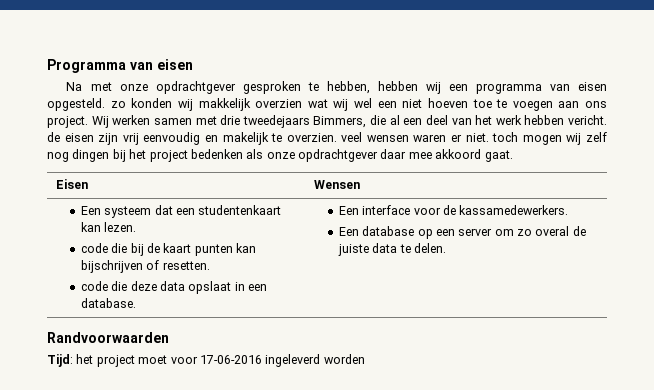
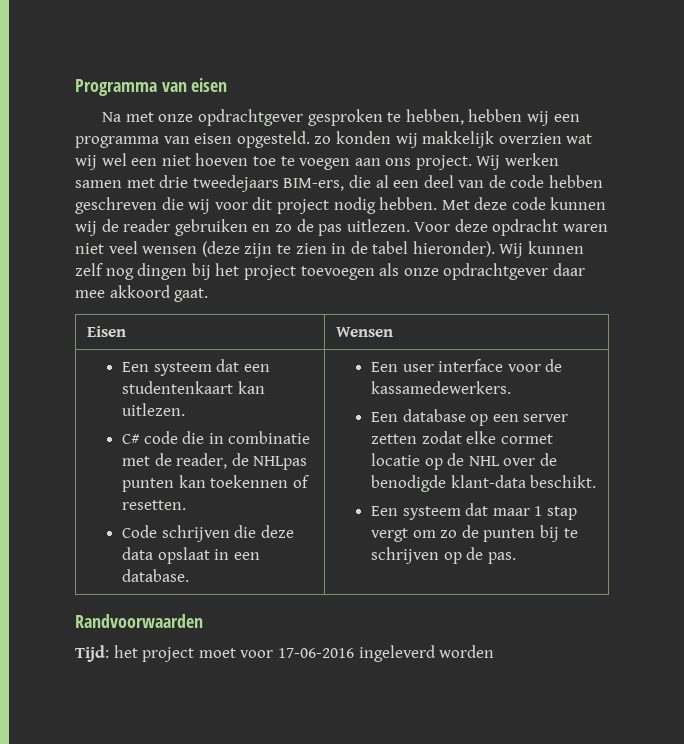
- Wij werken samen met drie tweedejaars Bimmers, die al een deel van het werk hebben vericht. de eisen zijn vrij eenvoudig en makelijk te overzien. veel wensen waren er niet. toch mogen wij zelf nog dingen bij het project bedenken als onze opdrachtgever daar mee akkoord gaat.
+ Wij werken samen met drie tweedejaars BIM-ers, die al een deel van de code hebben geschreven die wij voor dit project nodig hebben. Met deze code kunnen wij de reader gebruiken en zo de pas uitlezen. Voor deze opdracht waren niet veel wensen (deze zijn te zien in de tabel hieronder). Wij kunnen zelf nog dingen bij het project toevoegen als onze opdrachtgever daar mee akkoord gaat.
- Een systeem dat een studentenkaart kan lezen.
- code die bij de kaart punten kan bijschrijven of resetten.
+ Een systeem dat een studentenkaart kan uitlezen.
+ C# code die in combinatie met de reader, de NHLpas punten kan toekennen of resetten.
- code die deze data opslaat in een database.
+ Code schrijven die deze data opslaat in een database.
- Een interface voor de kassamedewerkers.
+ Een user interface voor de kassamedewerkers.
- Een database op een server om zo overal de juiste data te delen.
+ Een database op een server zetten zodat elke cormet locatie op de NHL over de benodigde klant-data beschikt.
+ Een systeem dat maar 1 stap vergt om zo de punten bij te schrijven op de pas.

